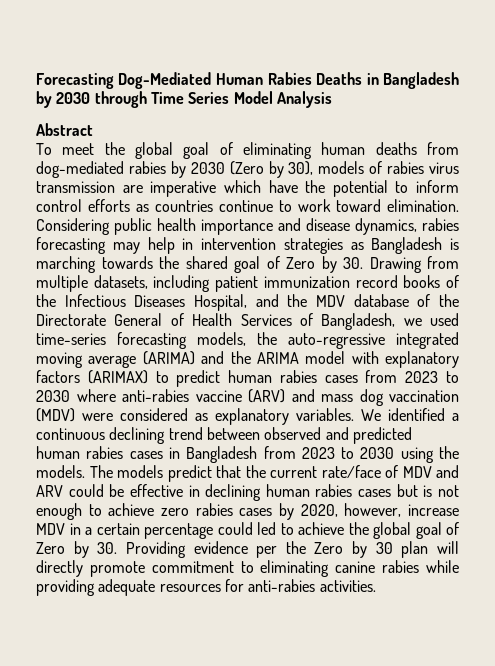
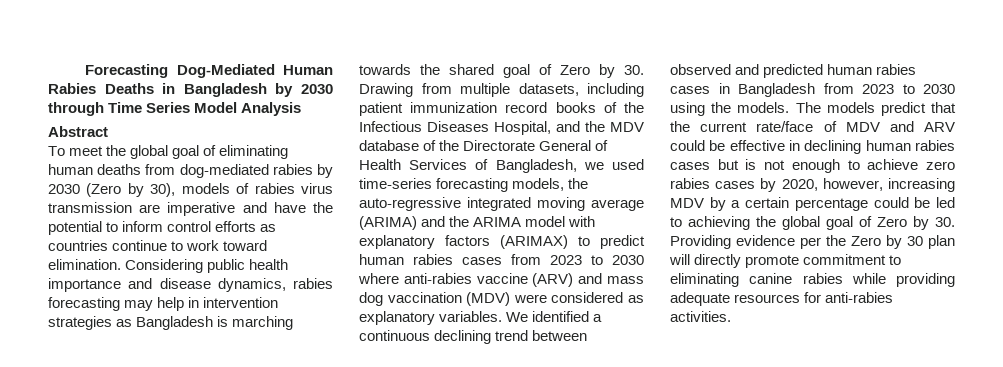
- To meet the global goal of eliminating human deaths from dog-mediated rabies by 2030 (Zero by 30), models of rabies virus transmission are imperative which have the potential to inform control efforts as countries continue to work toward elimination.
+ To meet the global goal of eliminating human deaths from dog-mediated rabies by 2030 (Zero by 30), models of rabies virus transmission are imperative and have the potential to inform control efforts as countries continue to work toward elimination.
- The models predict that the current rate/face of MDV and ARV could be effective in declining human rabies cases but is not enough to achieve zero rabies cases by 2020, however, increase MDV in a certain percentage could led to achieve the global goal of Zero by 30. Providing evidence per the Zero by 30 plan will directly promote commitment to eliminating canine rabies while providing adequate resources for anti-rabies activities.
+ The models predict that the current rate/face of MDV and ARV could be effective in declining human rabies cases but is not enough to achieve zero rabies cases by 2020, however, increasing MDV by a certain percentage could be led to achieving the global goal of Zero by 30. Providing evidence per the Zero by 30 plan will directly promote commitment to eliminating canine rabies while providing adequate resources for anti-rabies activities.

